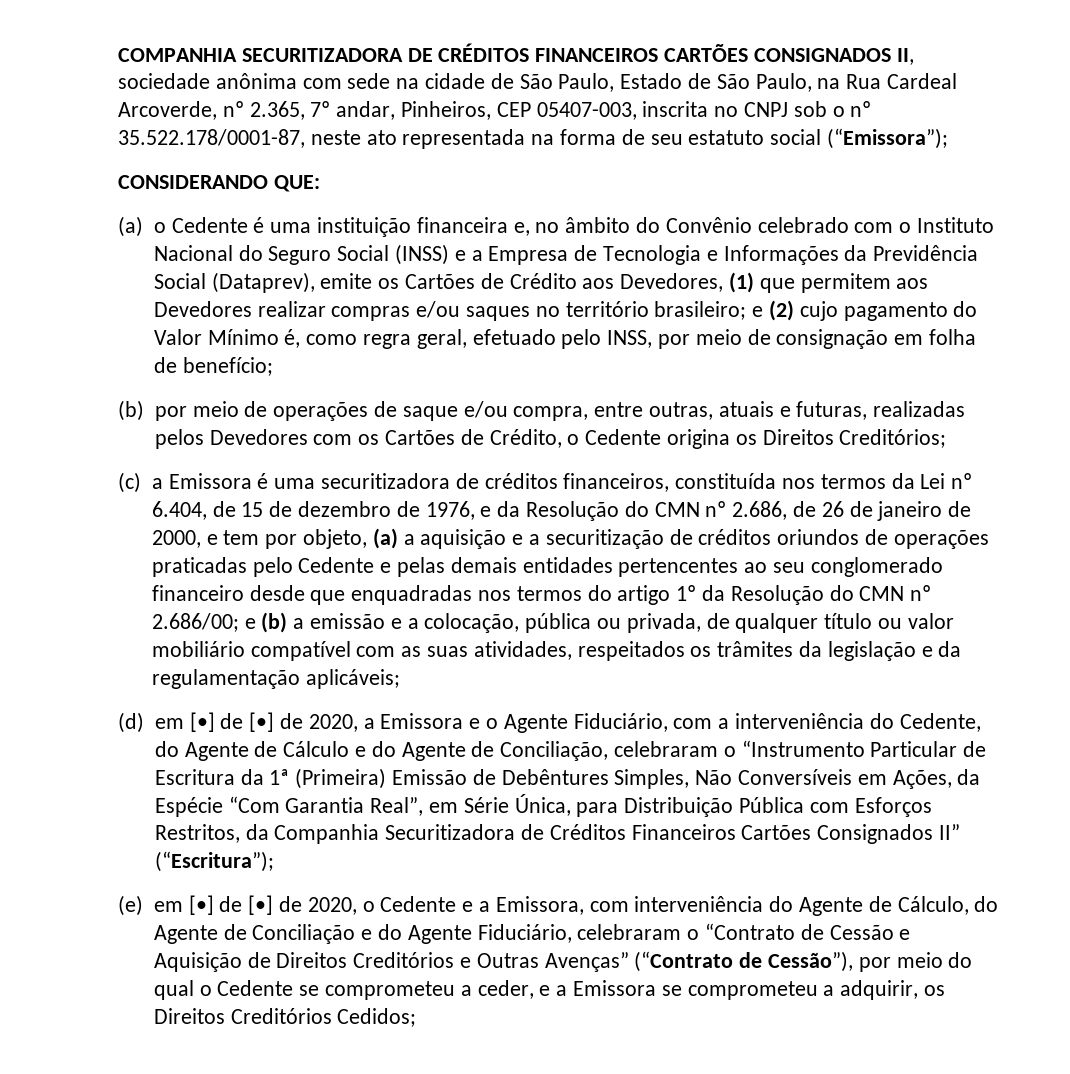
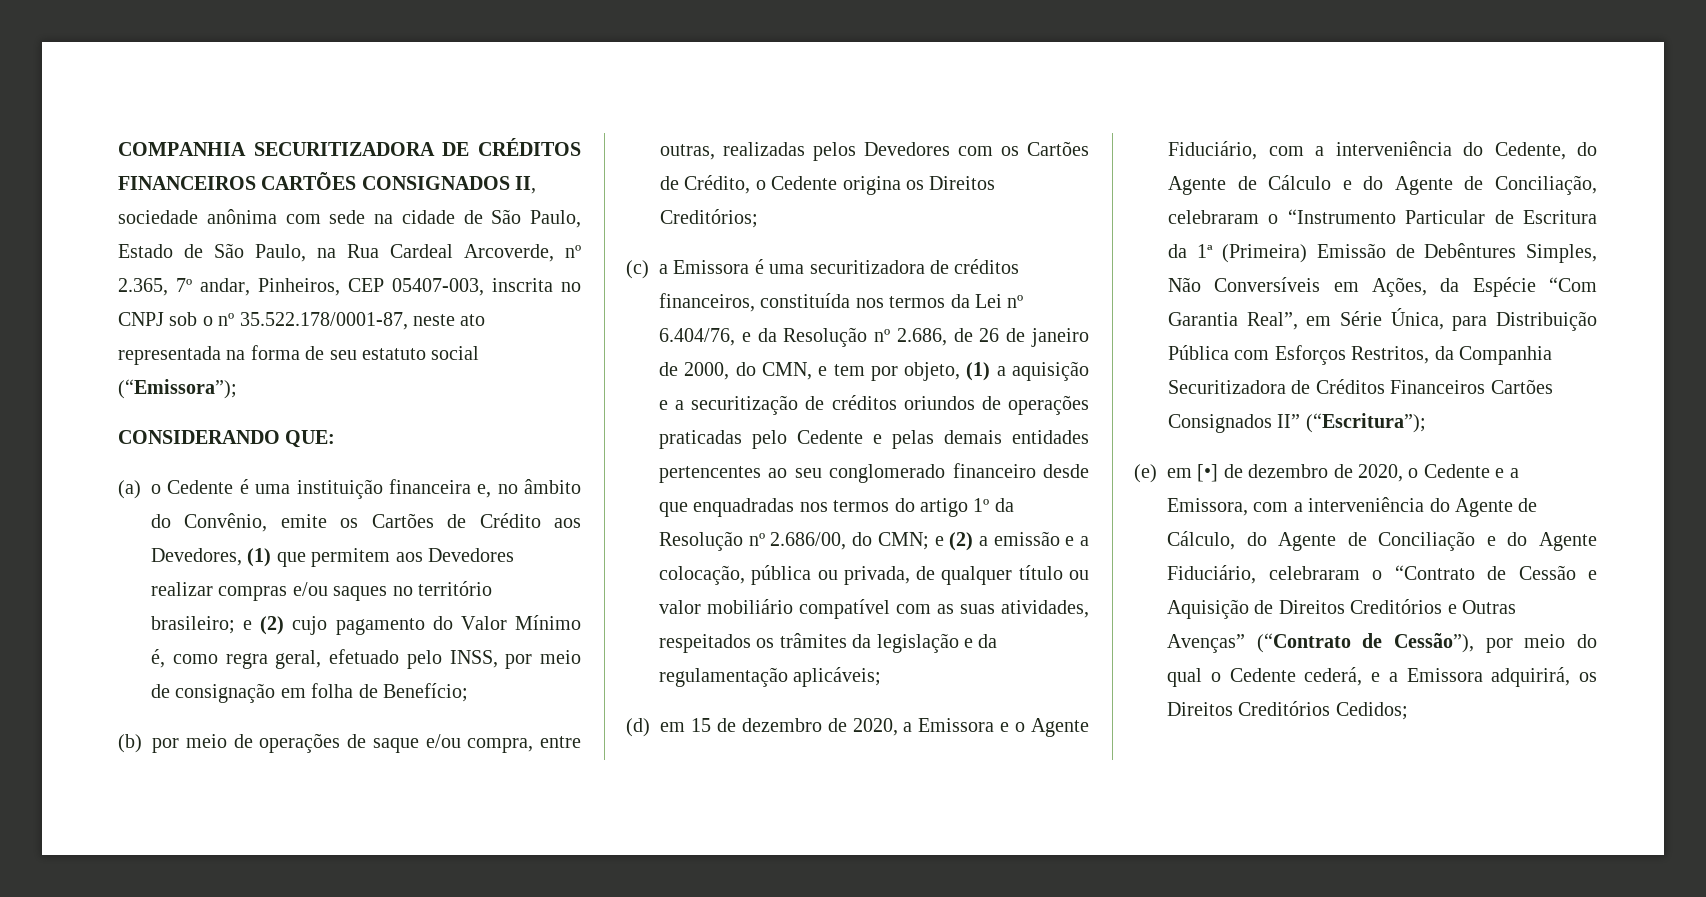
- (a) o Cedente é uma instituição financeira e, no âmbito do Convênio celebrado com o Instituto Nacional do Seguro Social (INSS) e a Empresa de Tecnologia e Informações da Previdência Social (Dataprev), emite os Cartões de Crédito aos Devedores, (1) que permitem aos Devedores realizar compras e/ou saques no território brasileiro; e (2) cujo pagamento do Valor Mínimo é, como regra geral, efetuado pelo INSS, por meio de consignação em folha de benefício;
+ (a) o Cedente é uma instituição financeira e, no âmbito do Convênio, emite os Cartões de Crédito aos Devedores, (1) que permitem aos Devedores realizar compras e/ou saques no território brasileiro; e (2) cujo pagamento do Valor Mínimo é, como regra geral, efetuado pelo INSS, por meio de consignação em folha de Benefício;
- (b) por meio de operações de saque e/ou compra, entre outras, atuais e futuras, realizadas pelos Devedores com os Cartões de Crédito, o Cedente origina os Direitos Creditórios;
+ (b) por meio de operações de saque e/ou compra, entre outras, realizadas pelos Devedores com os Cartões de Crédito, o Cedente origina os Direitos Creditórios;
- (c) a Emissora é uma securitizadora de créditos financeiros, constituída nos termos da Lei nº 6.404, de 15 de dezembro de 1976, e da Resolução do CMN nº 2.686, de 26 de janeiro de 2000, e tem por objeto, (a) a aquisição e a securitização de créditos oriundos de operações praticadas pelo Cedente e pelas demais entidades pertencentes ao seu conglomerado financeiro desde que enquadradas nos termos do artigo 1º da Resolução do CMN nº 2.686/00; e (b) a emissão e a colocação, pública ou privada, de qualquer título ou valor mobiliário compatível com as suas atividades, respeitados os trâmites da legislação e da regulamentação aplicáveis;
+ (c) a Emissora é uma securitizadora de créditos financeiros, constituída nos termos da Lei nº 6.404/76, e da Resolução nº 2.686, de 26 de janeiro de 2000, do CMN, e tem por objeto, (1) a aquisição e a securitização de créditos oriundos de operações praticadas pelo Cedente e pelas demais entidades pertencentes ao seu conglomerado financeiro desde que enquadradas nos termos do artigo 1º da Resolução nº 2.686/00, do CMN; e (2) a emissão e a colocação, pública ou privada, de qualquer título ou valor mobiliário compatível com as suas atividades, respeitados os trâmites da legislação e da regulamentação aplicáveis;
- (d) em [•] de [•] de 2020, a Emissora e o Agente Fiduciário, com a interveniência do Cedente, do Agente de Cálculo e do Agente de Conciliação, celebraram o “Instrumento Particular de Escritura da 1ª (Primeira) Emissão de Debêntures Simples, Não Conversíveis em Ações, da Espécie “Com Garantia Real”, em Série Única, para Distribuição Pública com Esforços Restritos, da Companhia Securitizadora de Créditos Financeiros Cartões Consignados II” (“Escritura”);
+ (d) em 15 de dezembro de 2020, a Emissora e o Agente Fiduciário, com a interveniência do Cedente, do Agente de Cálculo e do Agente de Conciliação, celebraram o “Instrumento Particular de Escritura da 1ª (Primeira) Emissão de Debêntures Simples, Não Conversíveis em Ações, da Espécie “Com Garantia Real”, em Série Única, para Distribuição Pública com Esforços Restritos, da Companhia Securitizadora de Créditos Financeiros Cartões Consignados II” (“Escritura”);
- (e) em [•] de [•] de 2020, o Cedente e a Emissora, com interveniência do Agente de Cálculo, do Agente de Conciliação e do Agente Fiduciário, celebraram o “Contrato de Cessão e Aquisição de Direitos Creditórios e Outras Avenças” (“Contrato de Cessão”), por meio do qual o Cedente se comprometeu a ceder, e a Emissora se comprometeu a adquirir, os Direitos Creditórios Cedidos;
+ (e) em [•] de dezembro de 2020, o Cedente e a Emissora, com a interveniência do Agente de Cálculo, do Agente de Conciliação e do Agente Fiduciário, celebraram o “Contrato de Cessão e Aquisição de Direitos Creditórios e Outras Avenças” (“Contrato de Cessão”), por meio do qual o Cedente cederá, e a Emissora adquirirá, os Direitos Creditórios Cedidos;

